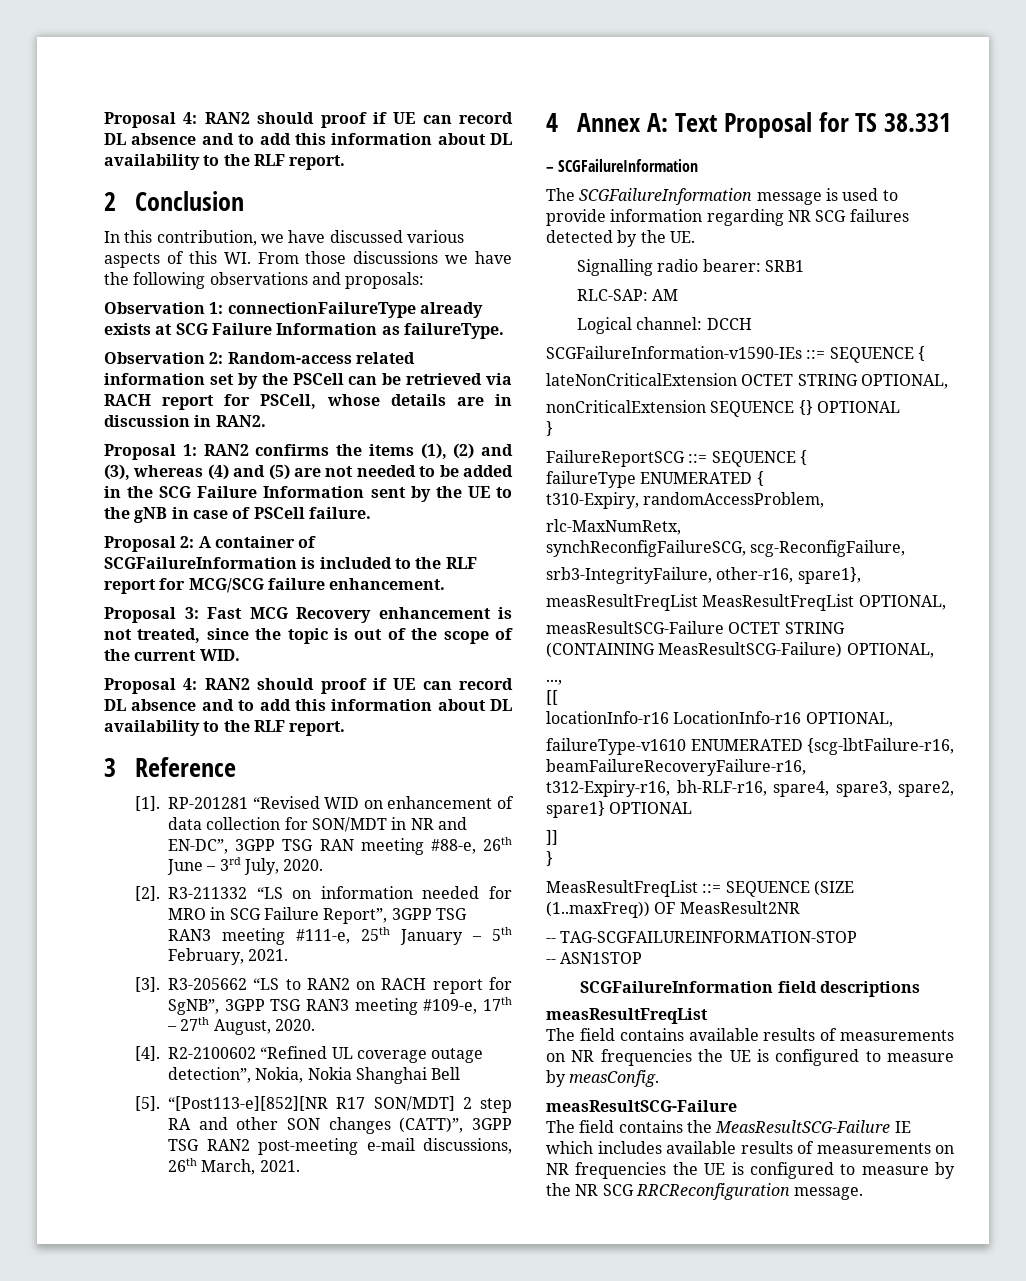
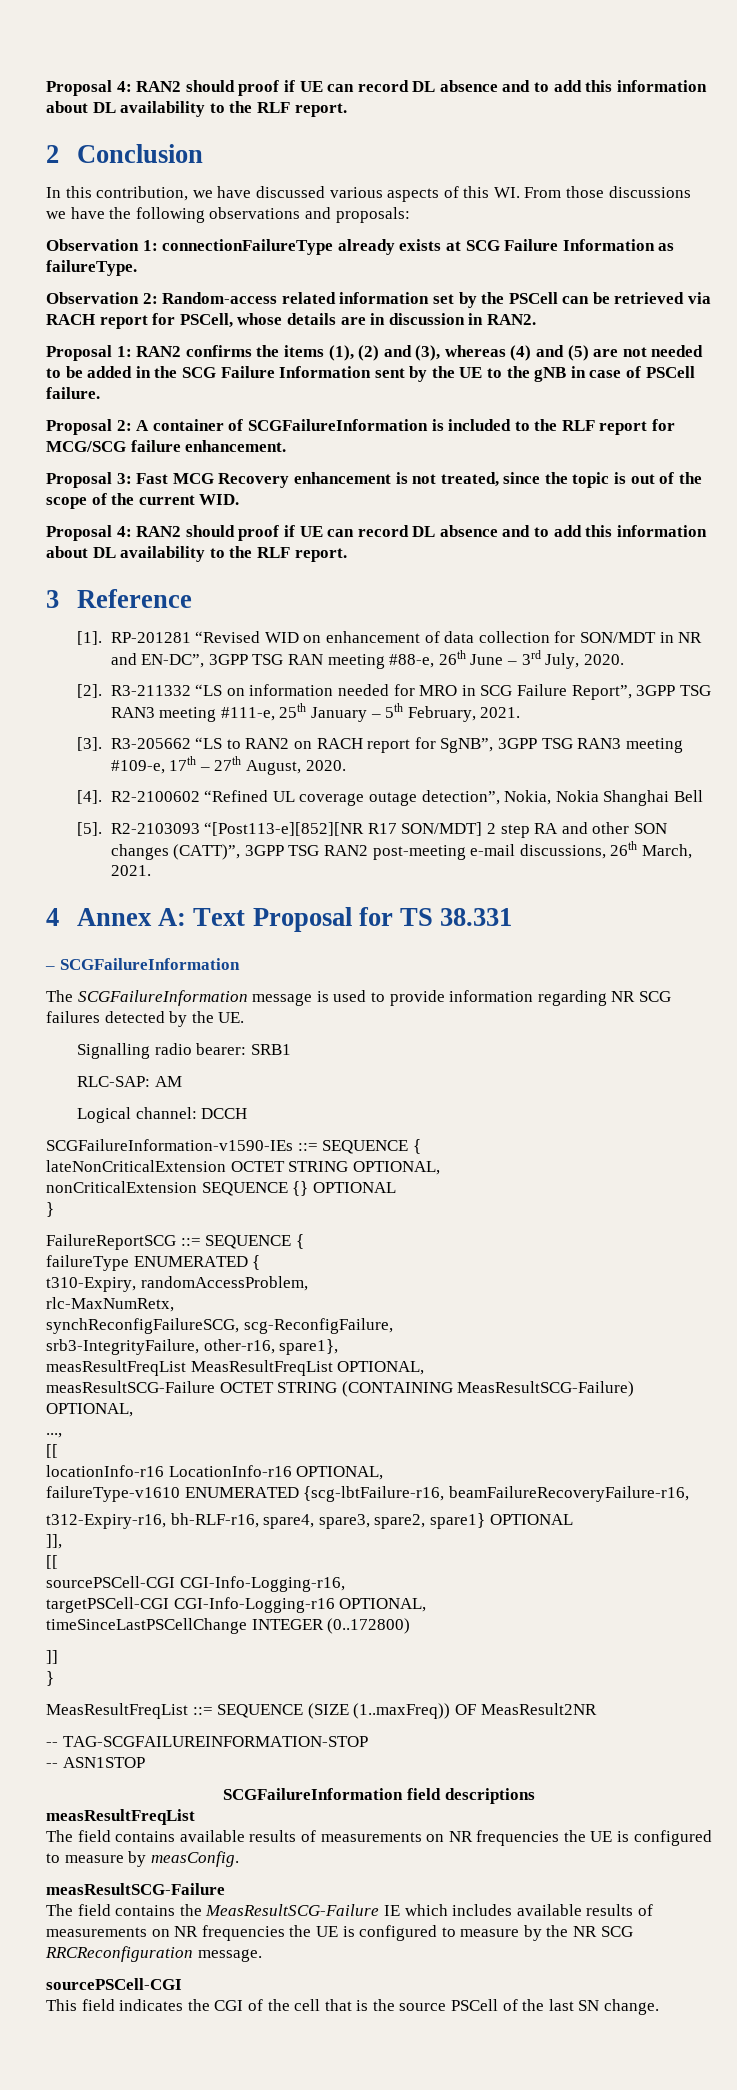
- “[Post113-e][852][NR R17 SON/MDT] 2 step RA and other SON changes (CATT)”, 3GPP TSG RAN2 post-meeting e-mail discussions, 26th March, 2021.
+ R2-2103093 “[Post113-e][852][NR R17 SON/MDT] 2 step RA and other SON changes (CATT)”, 3GPP TSG RAN2 post-meeting e-mail discussions, 26th March, 2021.
+ ]],
+ [[
+ sourcePSCell-CGI CGI-Info-Logging-r16,
+ targetPSCell-CGI CGI-Info-Logging-r16 OPTIONAL,
+ timeSinceLastPSCellChange INTEGER (0..172800)
  The field contains the MeasResultSCG-Failure IE which includes available results of measurements on NR frequencies the UE is configured to measure by the NR SCG RRCReconfiguration message.
+ sourcePSCell-CGI
+ This field indicates the CGI of the cell that is the source PSCell of the last SN change.

